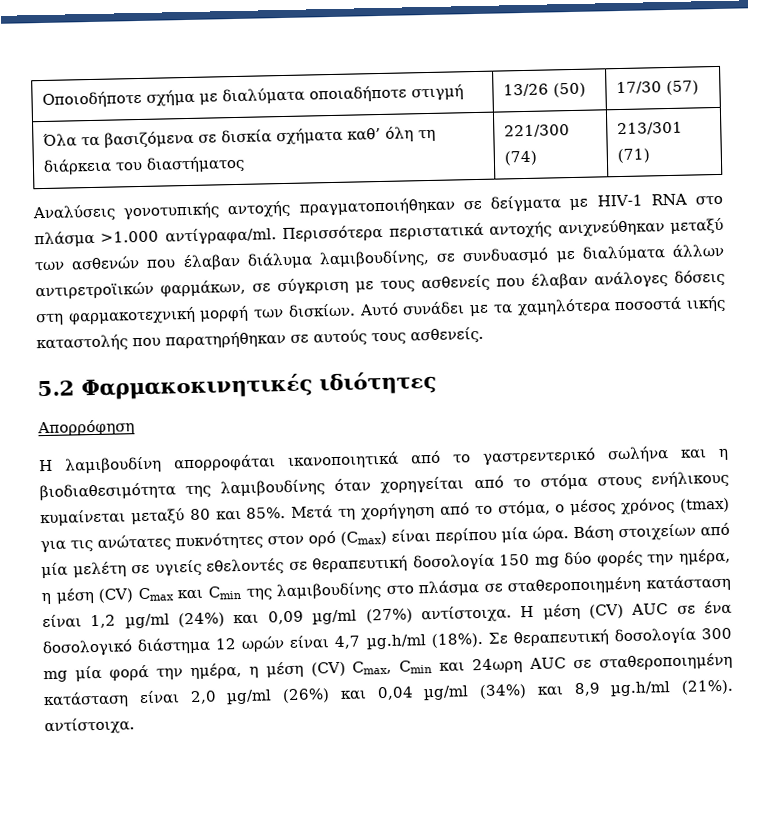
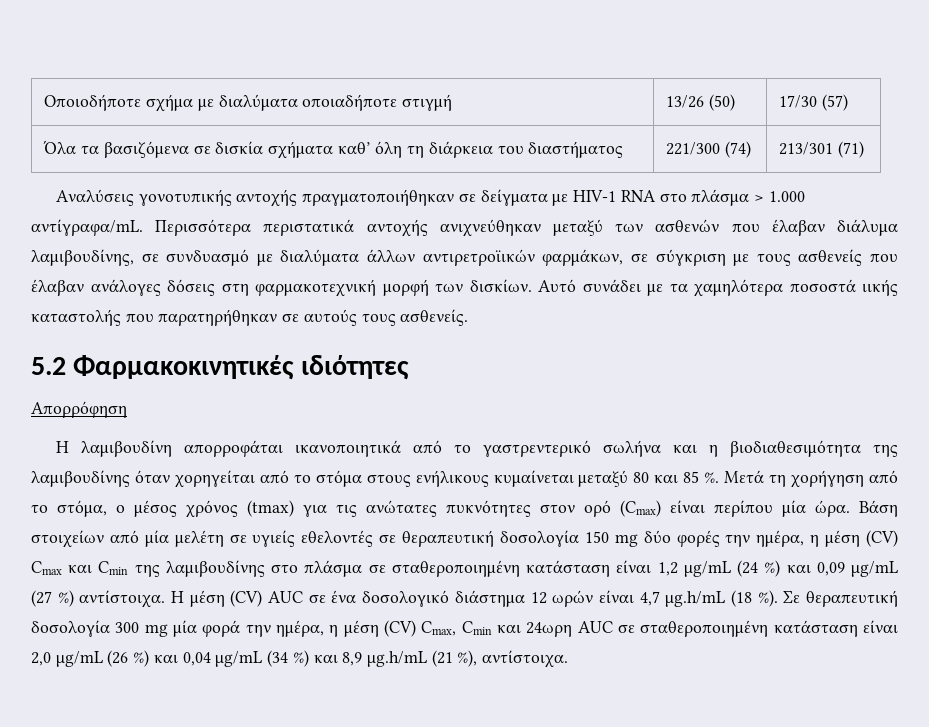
- Αναλύσεις γονοτυπικής αντοχής πραγματοποιήθηκαν σε δείγματα με HIV-1 RNA στο πλάσμα >1.000 αντίγραφα/ml.
+ Αναλύσεις γονοτυπικής αντοχής πραγματοποιήθηκαν σε δείγματα με HIV-1 RNA στο πλάσμα > 1.000 αντίγραφα/mL.
- Η λαμιβουδίνη απορροφάται ικανοποιητικά από το γαστρεντερικό σωλήνα και η βιοδιαθεσιμότητα της λαμιβουδίνης όταν χορηγείται από το στόμα στους ενήλικους κυμαίνεται μεταξύ 80 και 85%.
+ Η λαμιβουδίνη απορροφάται ικανοποιητικά από το γαστρεντερικό σωλήνα και η βιοδιαθεσιμότητα της λαμιβουδίνης όταν χορηγείται από το στόμα στους ενήλικους κυμαίνεται μεταξύ 80 και 85 %.
- Βάση στοιχείων από μία μελέτη σε υγιείς εθελοντές σε θεραπευτική δοσολογία 150 mg δύο φορές την ημέρα, η μέση (CV) Cmax και Cmin της λαμιβουδίνης στο πλάσμα σε σταθεροποιημένη κατάσταση είναι 1,2 µg/ml (24%) και 0,09 µg/ml (27%) αντίστοιχα.
+ Βάση στοιχείων από μία μελέτη σε υγιείς εθελοντές σε θεραπευτική δοσολογία 150 mg δύο φορές την ημέρα, η μέση (CV) Cmax και Cmin της λαμιβουδίνης στο πλάσμα σε σταθεροποιημένη κατάσταση είναι 1,2 µg/mL (24 %) και 0,09 µg/mL (27 %) αντίστοιχα.
- Η μέση (CV) AUC σε ένα δοσολογικό διάστημα 12 ωρών είναι 4,7 µg.h/ml (18%).
+ Η μέση (CV) AUC σε ένα δοσολογικό διάστημα 12 ωρών είναι 4,7 µg.h/mL (18 %).
- Σε θεραπευτική δοσολογία 300 mg μία φορά την ημέρα, η μέση (CV) Cmax, Cmin και 24ωρη AUC σε σταθεροποιημένη κατάσταση είναι 2,0 µg/ml (26%) και 0,04 µg/ml (34%) και 8,9 µg.h/ml (21%). αντίστοιχα.
+ Σε θεραπευτική δοσολογία 300 mg μία φορά την ημέρα, η μέση (CV) Cmax, Cmin και 24ωρη AUC σε σταθεροποιημένη κατάσταση είναι 2,0 µg/mL (26 %) και 0,04 µg/mL (34 %) και 8,9 µg.h/mL (21 %), αντίστοιχα.

